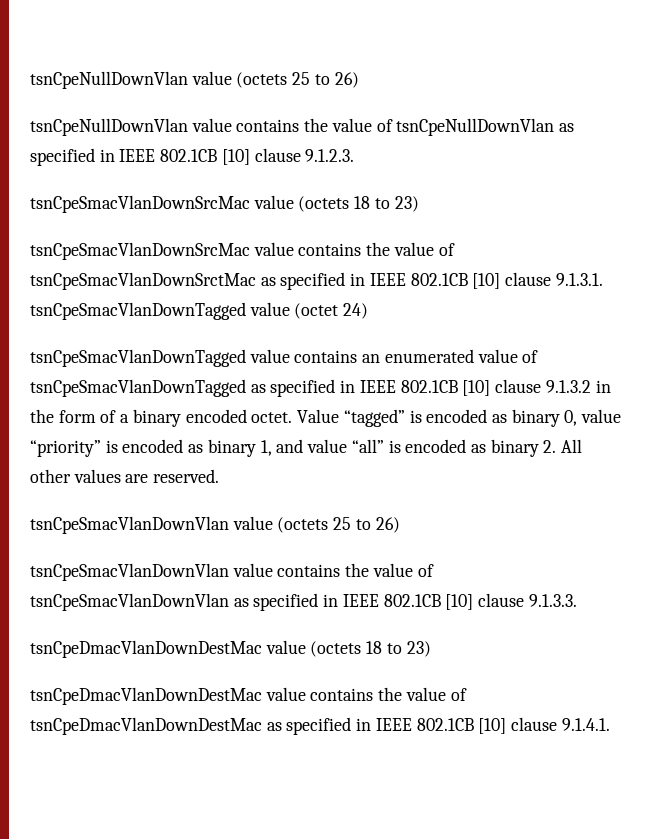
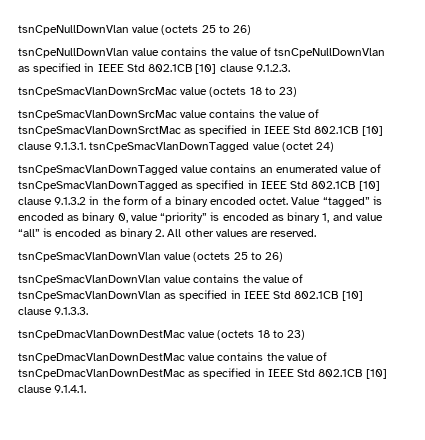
- tsnCpeNullDownVlan value contains the value of tsnCpeNullDownVlan as specified in IEEE 802.1CB [10] clause 9.1.2.3.
+ tsnCpeNullDownVlan value contains the value of tsnCpeNullDownVlan as specified in IEEE Std 802.1CB [10] clause 9.1.2.3.
- tsnCpeSmacVlanDownSrcMac value contains the value of tsnCpeSmacVlanDownSrctMac as specified in IEEE 802.1CB [10] clause 9.1.3.1. tsnCpeSmacVlanDownTagged value (octet 24)
+ tsnCpeSmacVlanDownSrcMac value contains the value of tsnCpeSmacVlanDownSrctMac as specified in IEEE Std 802.1CB [10] clause 9.1.3.1. tsnCpeSmacVlanDownTagged value (octet 24)
- tsnCpeSmacVlanDownTagged value contains an enumerated value of tsnCpeSmacVlanDownTagged as specified in IEEE 802.1CB [10] clause 9.1.3.2 in the form of a binary encoded octet.
+ tsnCpeSmacVlanDownTagged value contains an enumerated value of tsnCpeSmacVlanDownTagged as specified in IEEE Std 802.1CB [10] clause 9.1.3.2 in the form of a binary encoded octet.
- tsnCpeSmacVlanDownVlan value contains the value of tsnCpeSmacVlanDownVlan as specified in IEEE 802.1CB [10] clause 9.1.3.3.
+ tsnCpeSmacVlanDownVlan value contains the value of tsnCpeSmacVlanDownVlan as specified in IEEE Std 802.1CB [10] clause 9.1.3.3.
- tsnCpeDmacVlanDownDestMac value contains the value of tsnCpeDmacVlanDownDestMac as specified in IEEE 802.1CB [10] clause 9.1.4.1.
+ tsnCpeDmacVlanDownDestMac value contains the value of tsnCpeDmacVlanDownDestMac as specified in IEEE Std 802.1CB [10] clause 9.1.4.1.

